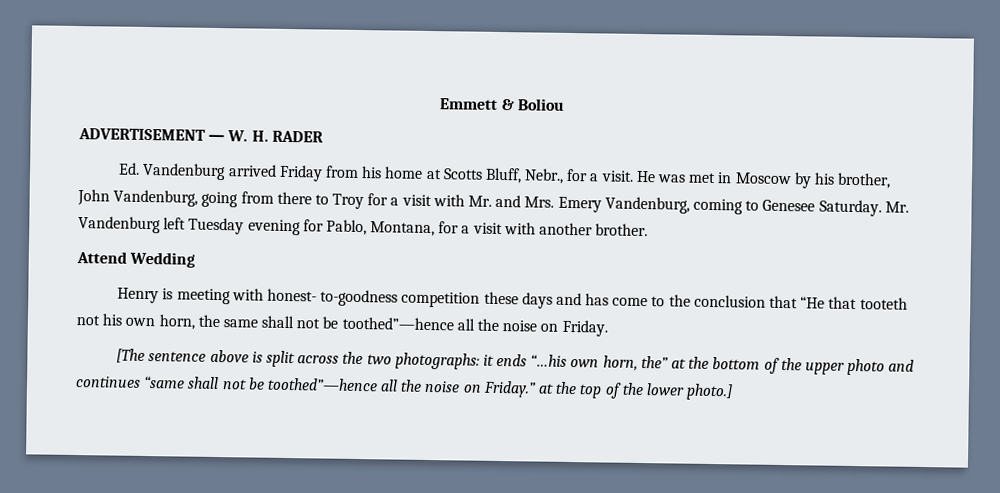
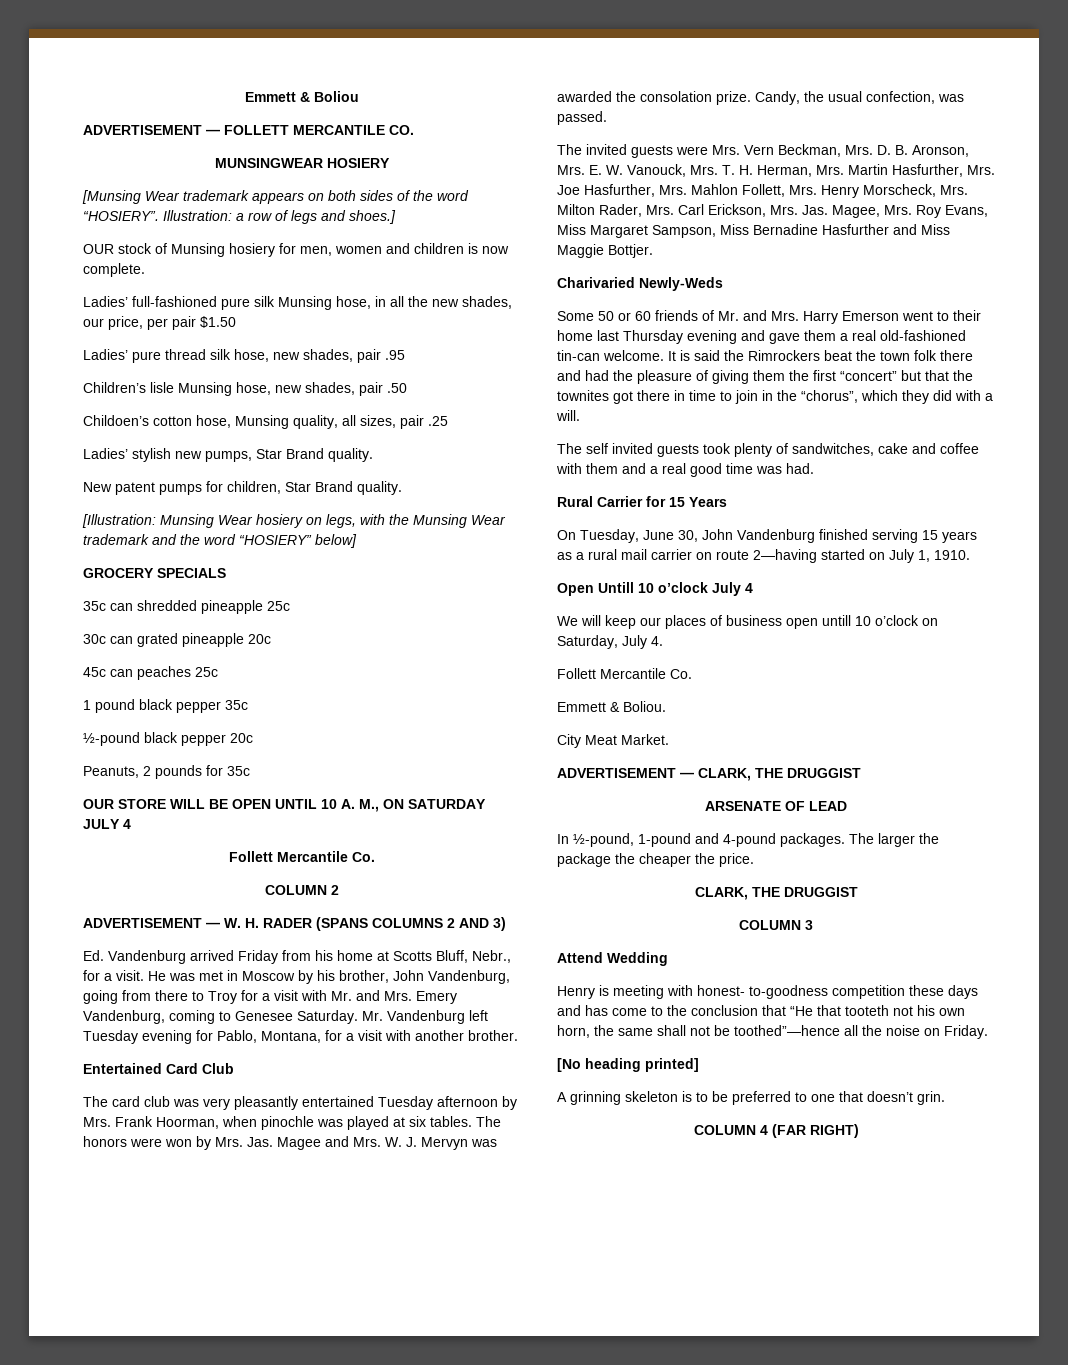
+ ADVERTISEMENT — FOLLETT MERCANTILE CO.
+ MUNSINGWEAR HOSIERY
+ [Munsing Wear trademark appears on both sides of the word “HOSIERY”. Illustration: a row of legs and shoes.]
+ OUR stock of Munsing hosiery for men, women and children is now complete.
+ Ladies’ full-fashioned pure silk Munsing hose, in all the new shades, our price, per pair $1.50
+ Ladies’ pure thread silk hose, new shades, pair .95
+ Children’s lisle Munsing hose, new shades, pair .50
+ Childoen’s cotton hose, Munsing quality, all sizes, pair .25
+ Ladies’ stylish new pumps, Star Brand quality.
+ New patent pumps for children, Star Brand quality.
+ [Illustration: Munsing Wear hosiery on legs, with the Munsing Wear trademark and the word “HOSIERY” below]
+ GROCERY SPECIALS
+ 35c can shredded pineapple 25c
+ 30c can grated pineapple 20c
+ 45c can peaches 25c
+ 1 pound black pepper 35c
+ ½-pound black pepper 20c
+ Peanuts, 2 pounds for 35c
+ OUR STORE WILL BE OPEN UNTIL 10 A. M., ON SATURDAY JULY 4
+ Follett Mercantile Co.
+ COLUMN 2
- ADVERTISEMENT — W. H. RADER
+ ADVERTISEMENT — W. H. RADER (SPANS COLUMNS 2 AND 3)
+ Entertained Card Club
+ The card club was very pleasantly entertained Tuesday afternoon by Mrs. Frank Hoorman, when pinochle was played at six tables. The honors were won by Mrs. Jas. Magee and Mrs. W. J. Mervyn was awarded the consolation prize. Candy, the usual confection, was passed.
+ The invited guests were Mrs. Vern Beckman, Mrs. D. B. Aronson, Mrs. E. W. Vanouck, Mrs. T. H. Herman, Mrs. Martin Hasfurther, Mrs. Joe Hasfurther, Mrs. Mahlon Follett, Mrs. Henry Morscheck, Mrs. Milton Rader, Mrs. Carl Erickson, Mrs. Jas. Magee, Mrs. Roy Evans, Miss Margaret Sampson, Miss Bernadine Hasfurther and Miss Maggie Bottjer.
+ Charivaried Newly-Weds
+ Some 50 or 60 friends of Mr. and Mrs. Harry Emerson went to their home last Thursday evening and gave them a real old-fashioned tin-can welcome. It is said the Rimrockers beat the town folk there and had the pleasure of giving them the first “concert” but that the townites got there in time to join in the “chorus”, which they did with a will.
+ The self invited guests took plenty of sandwitches, cake and coffee with them and a real good time was had.
+ Rural Carrier for 15 Years
+ On Tuesday, June 30, John Vandenburg finished serving 15 years as a rural mail carrier on route 2—having started on July 1, 1910.
+ Open Untill 10 o’clock July 4
+ We will keep our places of business open untill 10 o’clock on Saturday, July 4.
+ Follett Mercantile Co.
+ Emmett & Boliou.
+ City Meat Market.
+ ADVERTISEMENT — CLARK, THE DRUGGIST
+ ARSENATE OF LEAD
+ In ½-pound, 1-pound and 4-pound packages. The larger the package the cheaper the price.
+ CLARK, THE DRUGGIST
+ COLUMN 3
- [The sentence above is split across the two photographs: it ends “…his own horn, the” at the bottom of the upper photo and continues “same shall not be toothed”—hence all the noise on Friday.” at the top of the lower photo.]
+ [No heading printed]
+ A grinning skeleton is to be preferred to one that doesn’t grin.
+ COLUMN 4 (FAR RIGHT)

